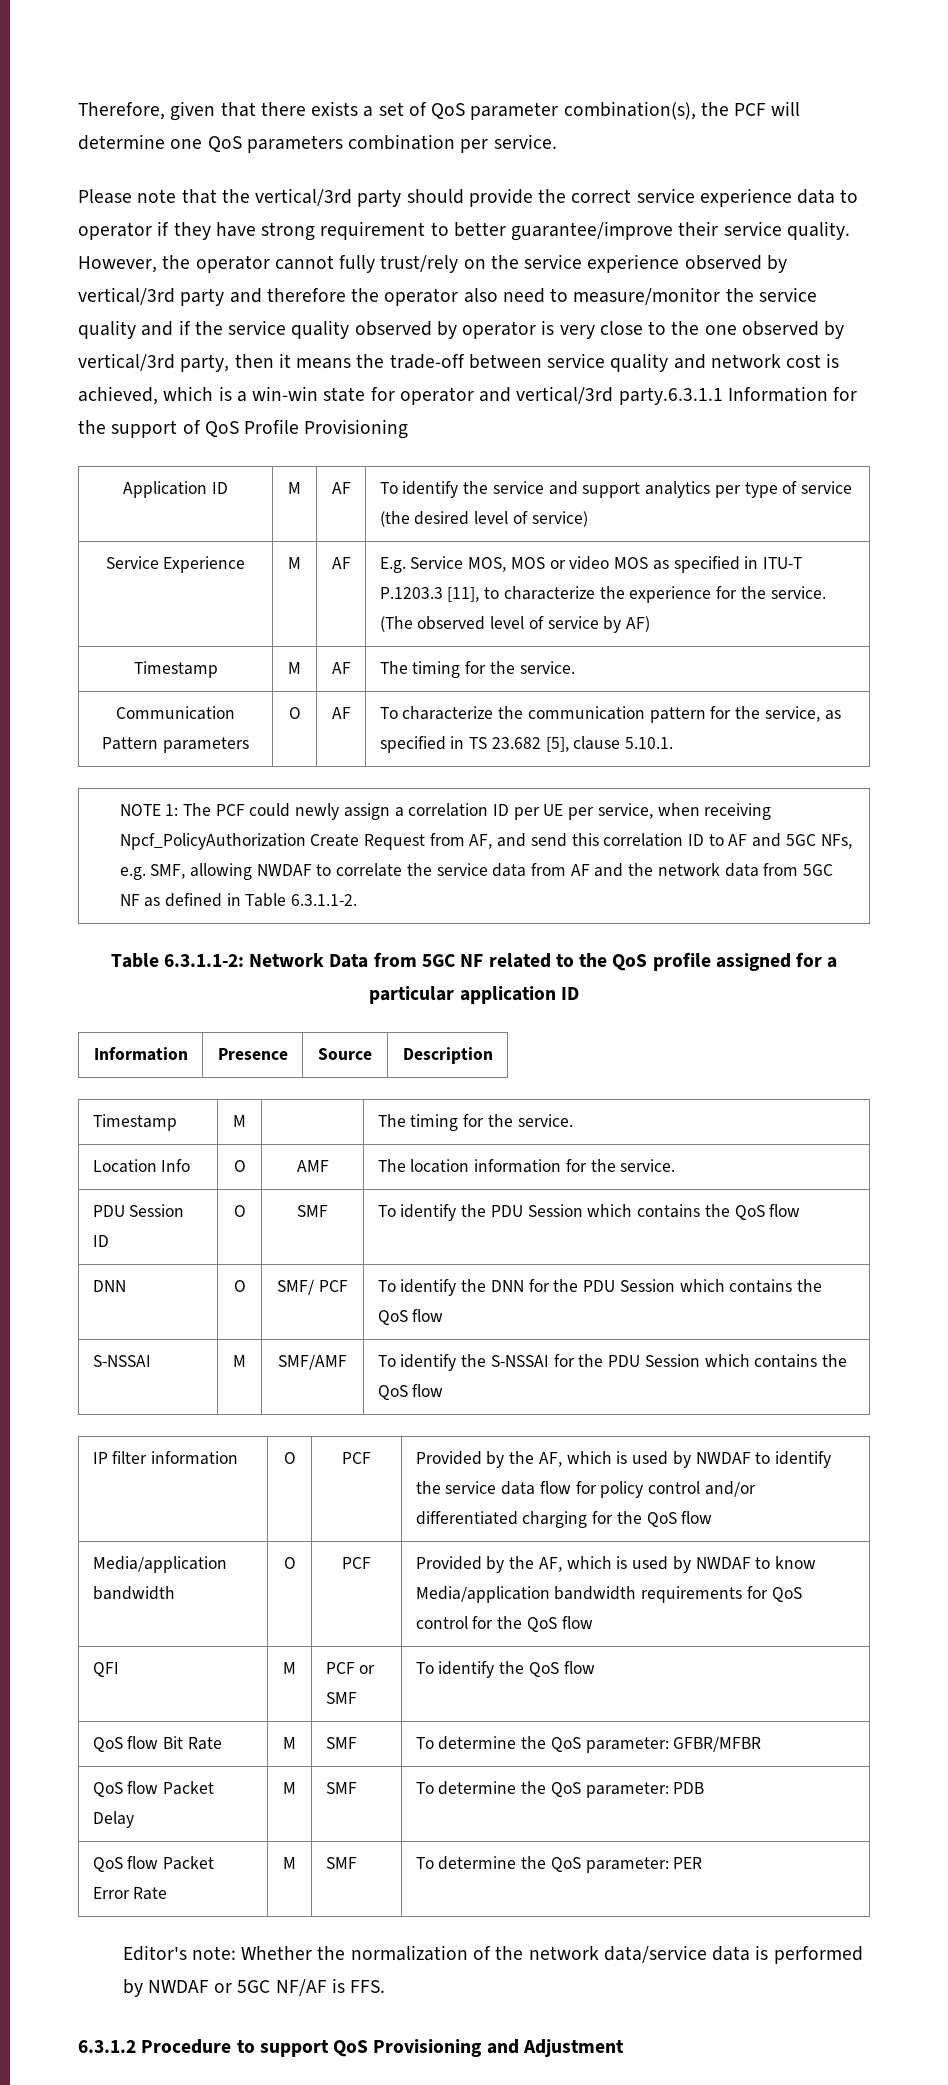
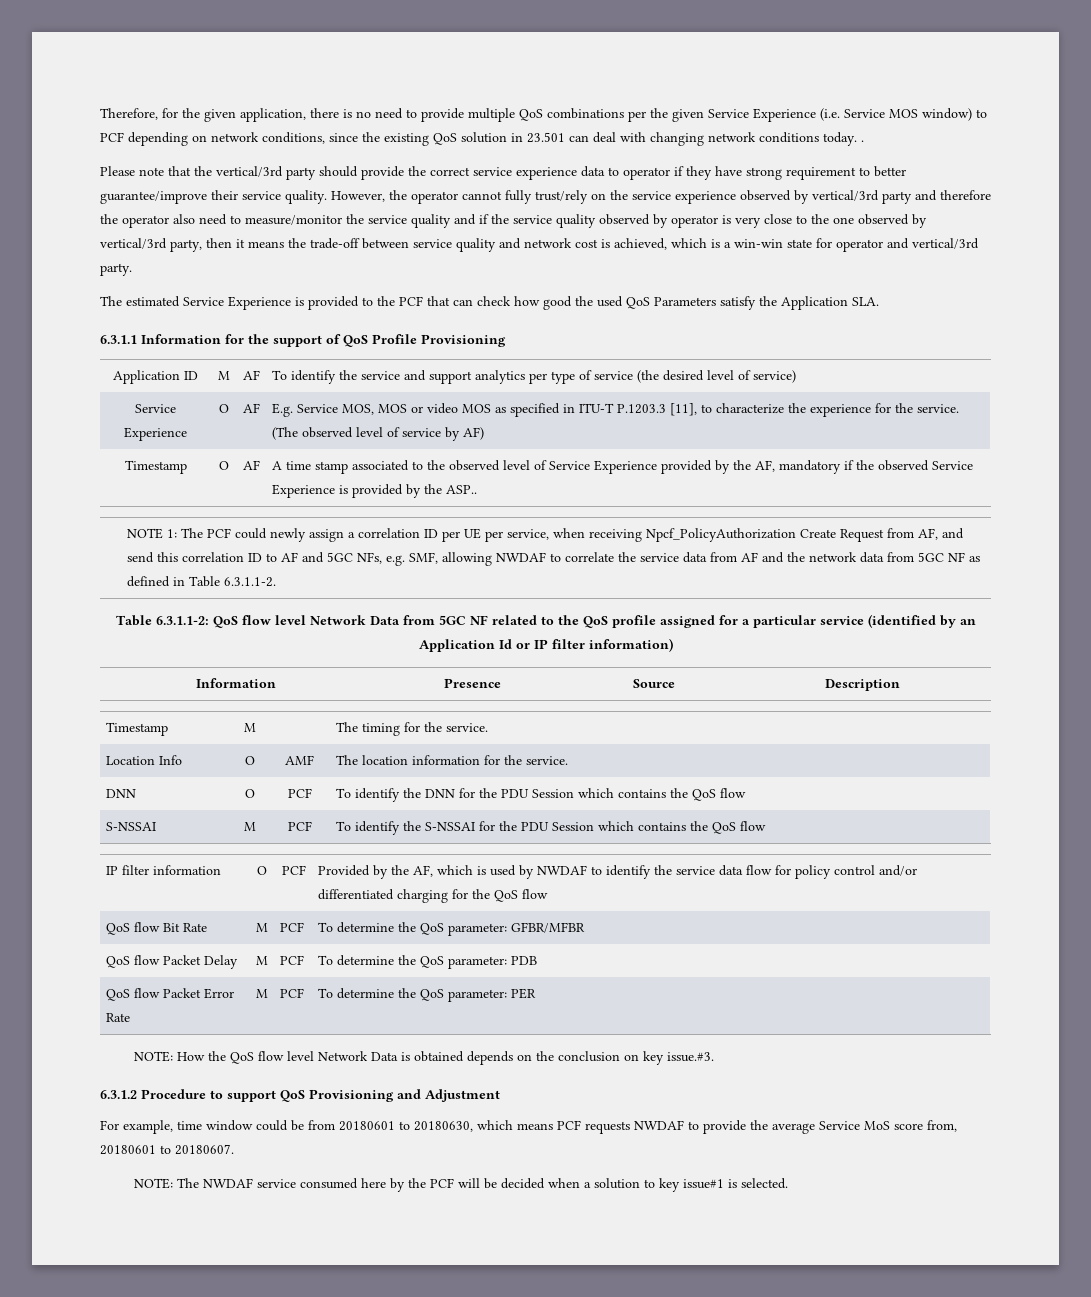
- Therefore, given that there exists a set of QoS parameter combination(s), the PCF will determine one QoS parameters combination per service.
+ Therefore, for the given application, there is no need to provide multiple QoS combinations per the given Service Experience (i.e. Service MOS window) to PCF depending on network conditions, since the existing QoS solution in 23.501 can deal with changing network conditions today. .
- However, the operator cannot fully trust/rely on the service experience observed by vertical/3rd party and therefore the operator also need to measure/monitor the service quality and if the service quality observed by operator is very close to the one observed by vertical/3rd party, then it means the trade-off between service quality and network cost is achieved, which is a win-win state for operator and vertical/3rd party.6.3.1.1 Information for the support of QoS Profile Provisioning
+ However, the operator cannot fully trust/rely on the service experience observed by vertical/3rd party and therefore the operator also need to measure/monitor the service quality and if the service quality observed by operator is very close to the one observed by vertical/3rd party, then it means the trade-off between service quality and network cost is achieved, which is a win-win state for operator and vertical/3rd party.
+ The estimated Service Experience is provided to the PCF that can check how good the used QoS Parameters satisfy the Application SLA.
+ 6.3.1.1 Information for the support of QoS Profile Provisioning
- Service Experience | M | AF | E.g. Service MOS, MOS or video MOS as specified in ITU-T P.1203.3 [11], to characterize the experience for the service. (The observed level of service by AF)
+ Service Experience | O | AF | E.g. Service MOS, MOS or video MOS as specified in ITU-T P.1203.3 [11], to characterize the experience for the service. (The observed level of service by AF)
- Timestamp | M | AF | The timing for the service.
- Communication Pattern parameters | O | AF | To characterize the communication pattern for the service, as specified in TS 23.682 [5], clause 5.10.1.
+ Timestamp | O | AF | A time stamp associated to the observed level of Service Experience provided by the AF, mandatory if the observed Service Experience is provided by the ASP..
- Table 6.3.1.1-2: Network Data from 5GC NF related to the QoS profile assigned for a particular application ID
+ Table 6.3.1.1-2: QoS flow level Network Data from 5GC NF related to the QoS profile assigned for a particular service (identified by an Application Id or IP filter information)
- PDU Session ID | O | SMF | To identify the PDU Session which contains the QoS flow
- DNN | O | SMF/ PCF | To identify the DNN for the PDU Session which contains the QoS flow
+ DNN | O | PCF | To identify the DNN for the PDU Session which contains the QoS flow
- S-NSSAI | M | SMF/AMF | To identify the S-NSSAI for the PDU Session which contains the QoS flow
+ S-NSSAI | M | PCF | To identify the S-NSSAI for the PDU Session which contains the QoS flow
- Media/application bandwidth | O | PCF | Provided by the AF, which is used by NWDAF to know Media/application bandwidth requirements for QoS control for the QoS flow
- QFI | M | PCF or SMF | To identify the QoS flow
- QoS flow Bit Rate | M | SMF | To determine the QoS parameter: GFBR/MFBR
+ QoS flow Bit Rate | M | PCF | To determine the QoS parameter: GFBR/MFBR
- QoS flow Packet Delay | M | SMF | To determine the QoS parameter: PDB
+ QoS flow Packet Delay | M | PCF | To determine the QoS parameter: PDB
- QoS flow Packet Error Rate | M | SMF | To determine the QoS parameter: PER
+ QoS flow Packet Error Rate | M | PCF | To determine the QoS parameter: PER
- Editor's note: Whether the normalization of the network data/service data is performed by NWDAF or 5GC NF/AF is FFS.
+ NOTE: How the QoS flow level Network Data is obtained depends on the conclusion on key issue.#3.
+ For example, time window could be from 20180601 to 20180630, which means PCF requests NWDAF to provide the average Service MoS score from, 20180601 to 20180607.
+ NOTE: The NWDAF service consumed here by the PCF will be decided when a solution to key issue#1 is selected.

